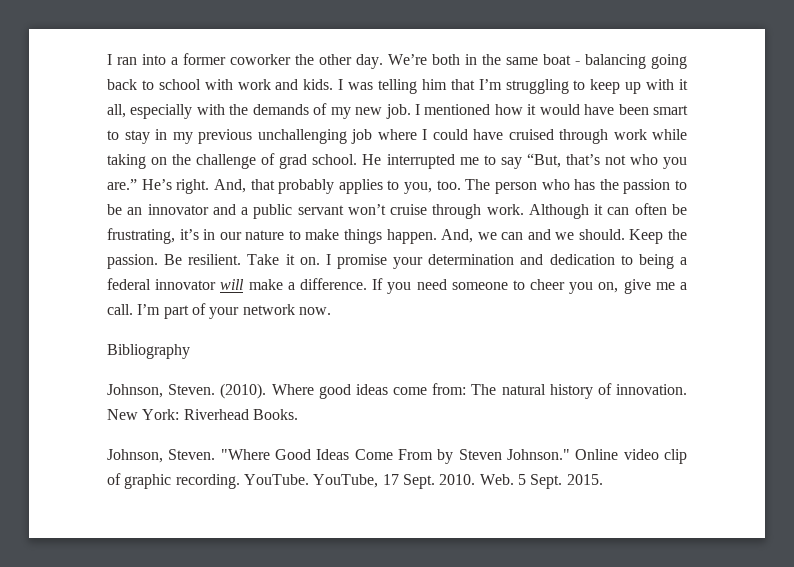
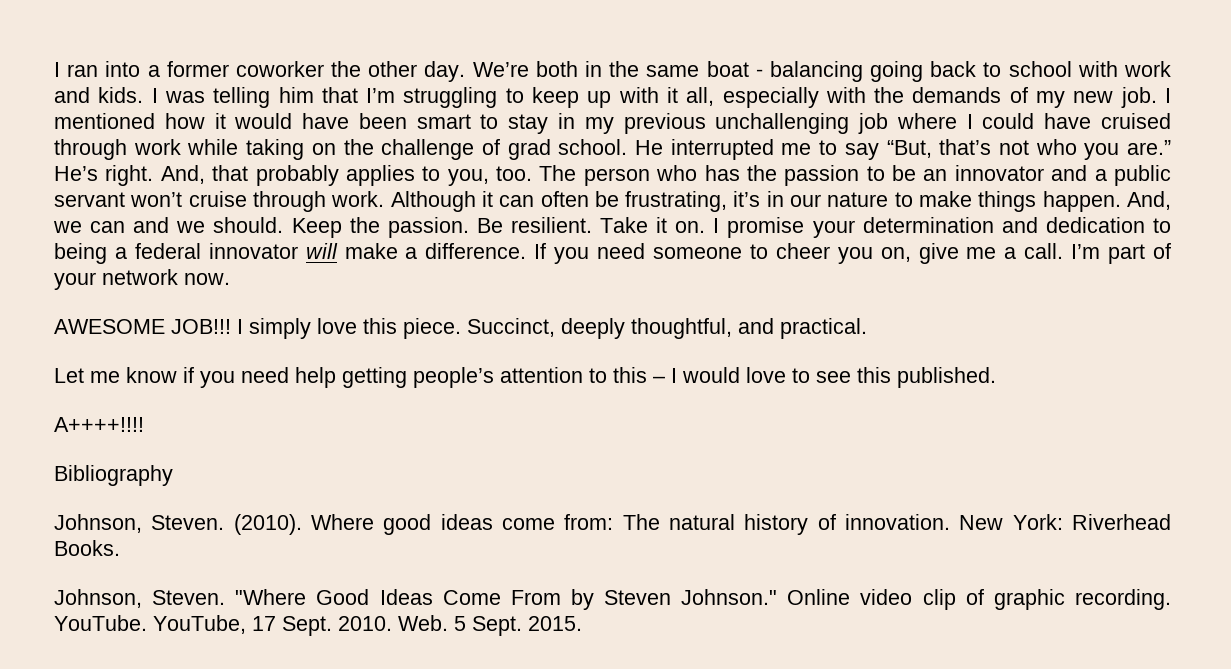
+ AWESOME JOB!!! I simply love this piece. Succinct, deeply thoughtful, and practical.
+ Let me know if you need help getting people’s attention to this – I would love to see this published.
+ A++++!!!!

